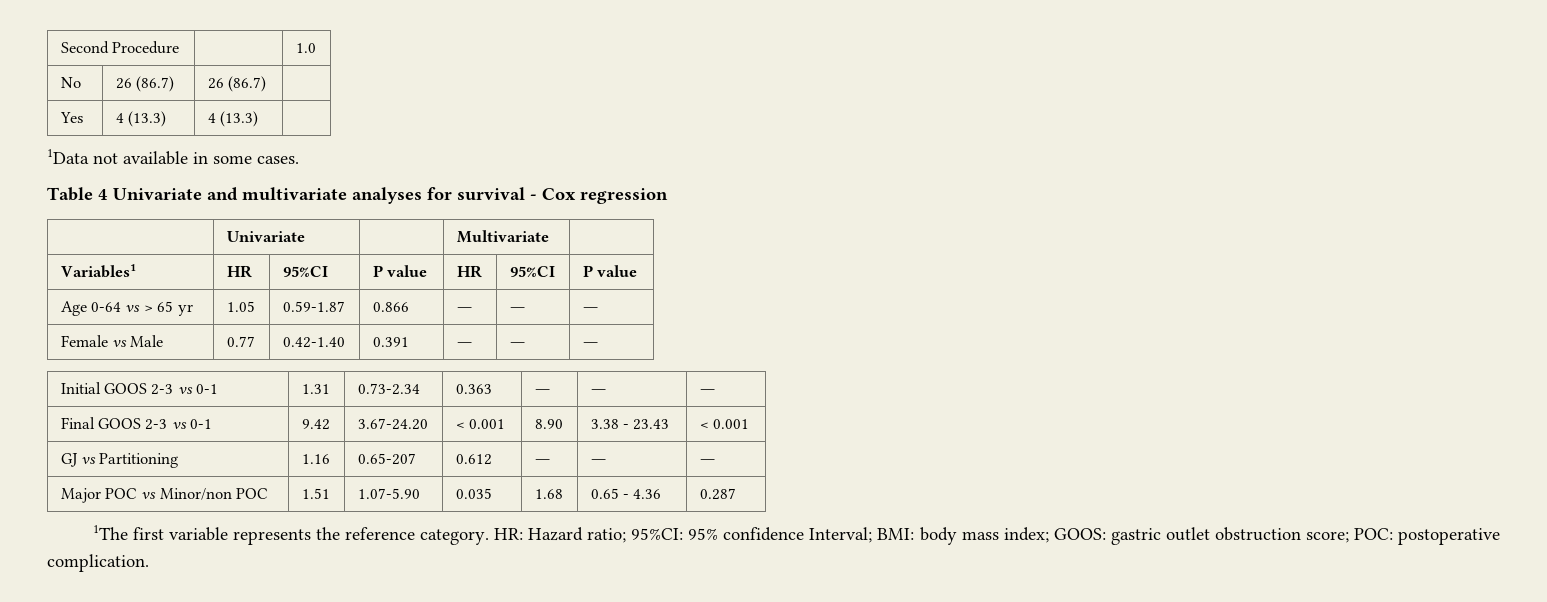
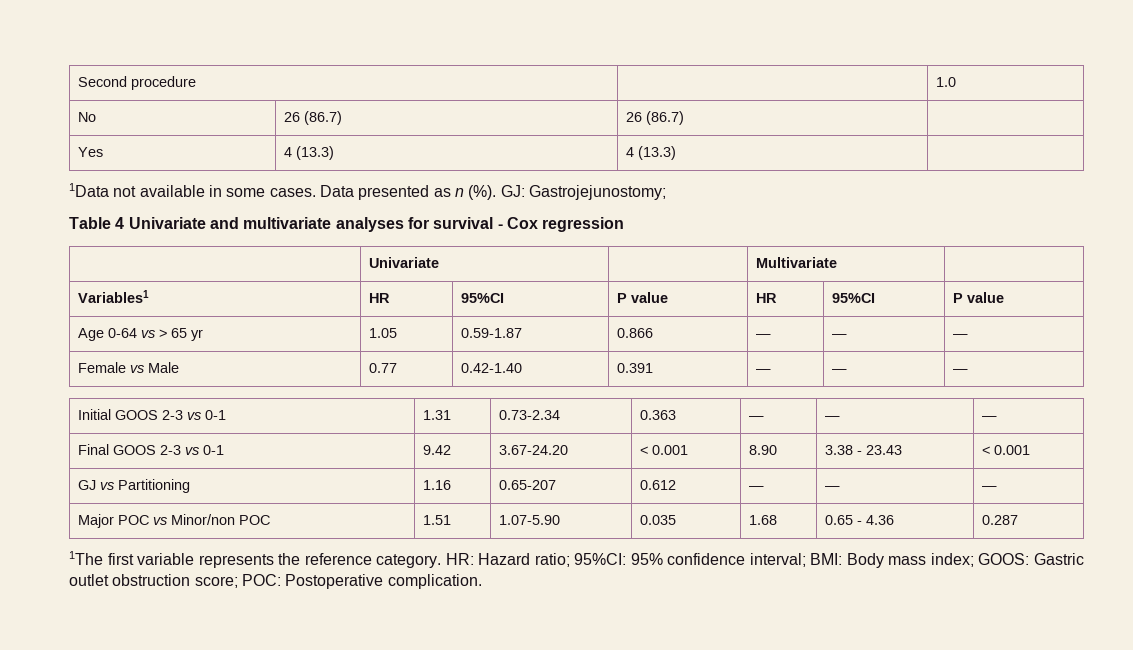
- Second Procedure | | 1.0
+ Second procedure | | 1.0
+ Data presented as n (%). GJ: Gastrojejunostomy;
- HR: Hazard ratio; 95%CI: 95% confidence Interval; BMI: body mass index; GOOS: gastric outlet obstruction score; POC: postoperative complication.
+ HR: Hazard ratio; 95%CI: 95% confidence interval; BMI: Body mass index; GOOS: Gastric outlet obstruction score; POC: Postoperative complication.

